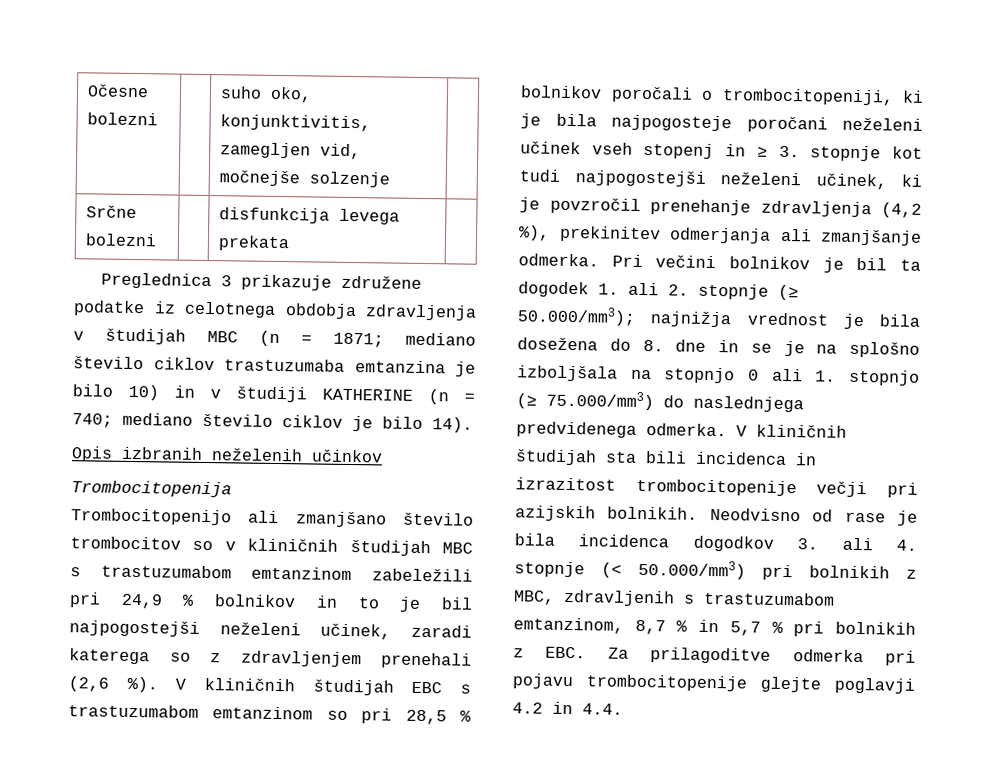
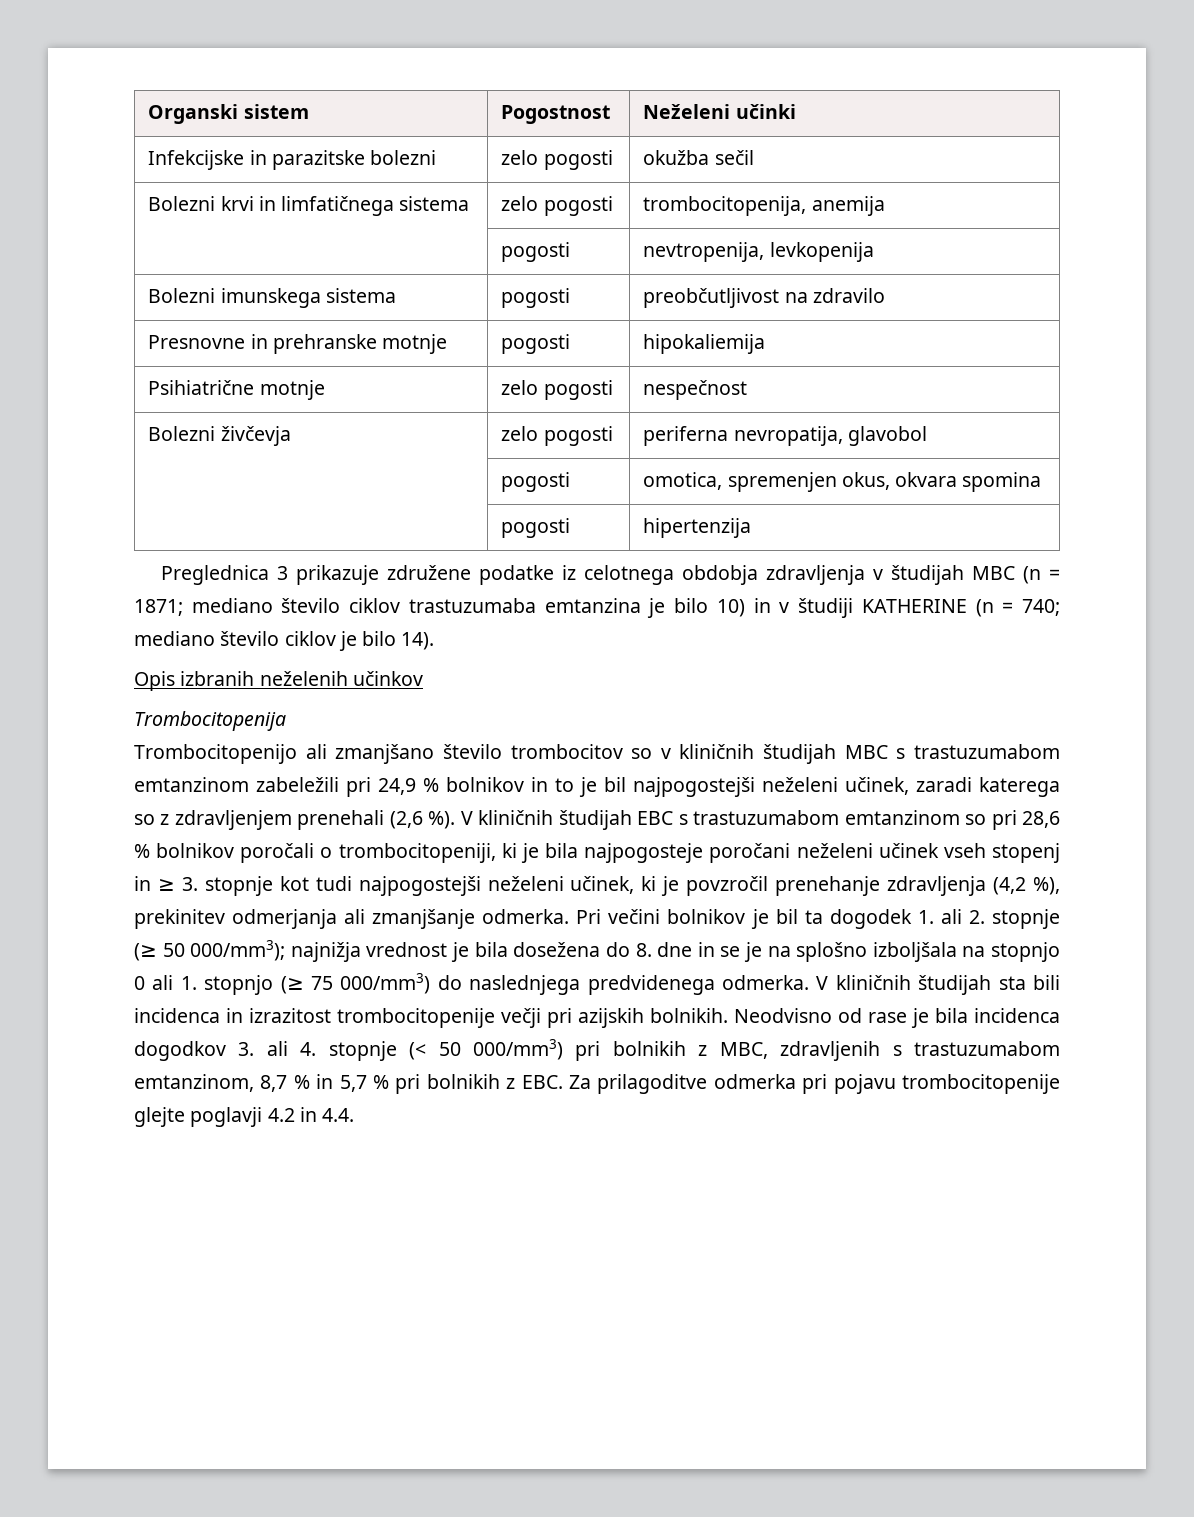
- Očesne bolezni | | suho oko, konjunktivitis, zamegljen vid, močnejše solzenje |
- Srčne bolezni | | disfunkcija levega prekata |
+ Organski sistem | Pogostnost | Neželeni učinki
+ Infekcijske in parazitske bolezni | zelo pogosti | okužba sečil
+ Bolezni krvi in limfatičnega sistema | zelo pogosti | trombocitopenija, anemija
+ | pogosti | nevtropenija, levkopenija
+ Bolezni imunskega sistema | pogosti | preobčutljivost na zdravilo
+ Presnovne in prehranske motnje | pogosti | hipokaliemija
+ Psihiatrične motnje | zelo pogosti | nespečnost
+ Bolezni živčevja | zelo pogosti | periferna nevropatija, glavobol
+ | pogosti | omotica, spremenjen okus, okvara spomina
+ | pogosti | hipertenzija
- V kliničnih študijah EBC s trastuzumabom emtanzinom so pri 28,5 % bolnikov poročali o trombocitopeniji, ki je bila najpogosteje poročani neželeni učinek vseh stopenj in ≥ 3. stopnje kot tudi najpogostejši neželeni učinek, ki je povzročil prenehanje zdravljenja (4,2 %), prekinitev odmerjanja ali zmanjšanje odmerka.
+ V kliničnih študijah EBC s trastuzumabom emtanzinom so pri 28,6 % bolnikov poročali o trombocitopeniji, ki je bila najpogosteje poročani neželeni učinek vseh stopenj in ≥ 3. stopnje kot tudi najpogostejši neželeni učinek, ki je povzročil prenehanje zdravljenja (4,2 %), prekinitev odmerjanja ali zmanjšanje odmerka.
- Pri večini bolnikov je bil ta dogodek 1. ali 2. stopnje (≥ 50.000/mm3); najnižja vrednost je bila dosežena do 8. dne in se je na splošno izboljšala na stopnjo 0 ali 1. stopnjo (≥ 75.000/mm3) do naslednjega predvidenega odmerka.
+ Pri večini bolnikov je bil ta dogodek 1. ali 2. stopnje (≥ 50 000/mm3); najnižja vrednost je bila dosežena do 8. dne in se je na splošno izboljšala na stopnjo 0 ali 1. stopnjo (≥ 75 000/mm3) do naslednjega predvidenega odmerka.
- Neodvisno od rase je bila incidenca dogodkov 3. ali 4. stopnje (< 50.000/mm3) pri bolnikih z MBC, zdravljenih s trastuzumabom emtanzinom, 8,7 % in 5,7 % pri bolnikih z EBC. Za prilagoditve odmerka pri pojavu trombocitopenije glejte poglavji 4.2 in 4.4.
+ Neodvisno od rase je bila incidenca dogodkov 3. ali 4. stopnje (< 50 000/mm3) pri bolnikih z MBC, zdravljenih s trastuzumabom emtanzinom, 8,7 % in 5,7 % pri bolnikih z EBC. Za prilagoditve odmerka pri pojavu trombocitopenije glejte poglavji 4.2 in 4.4.

